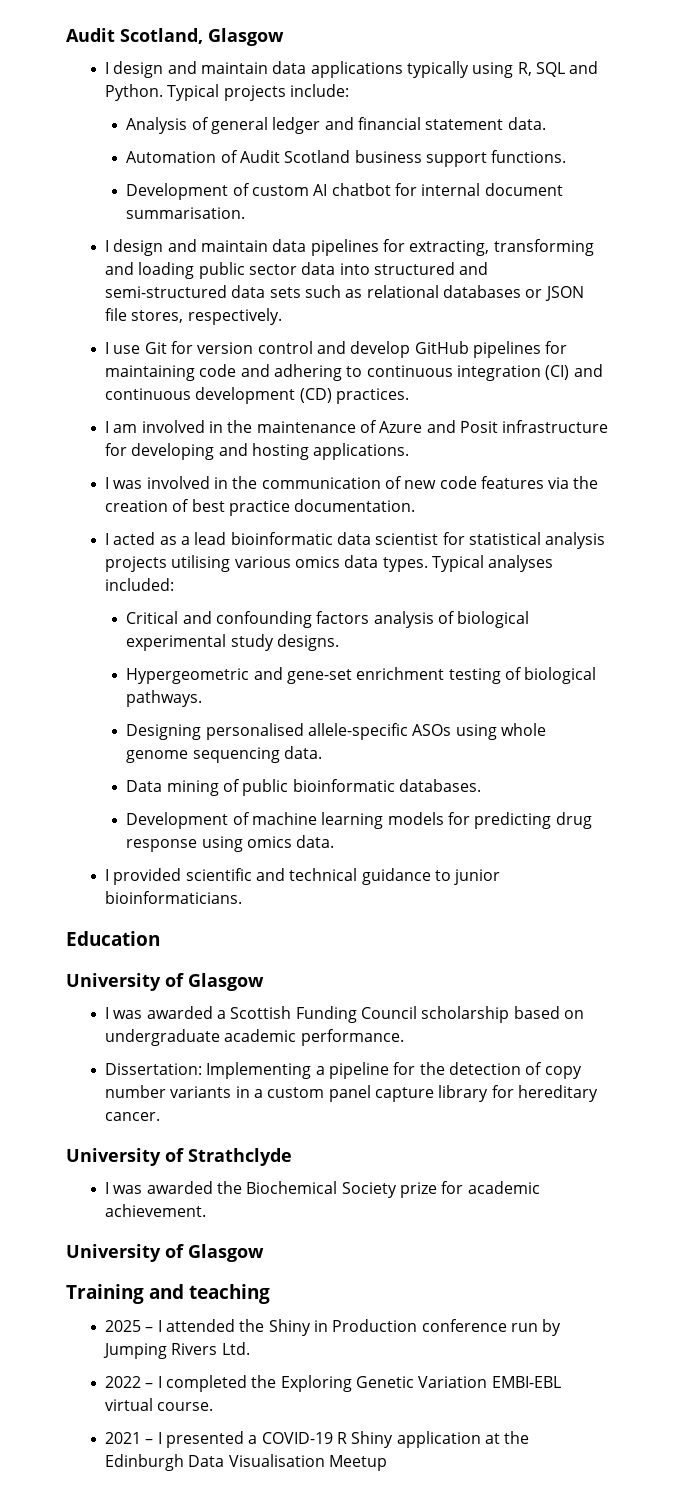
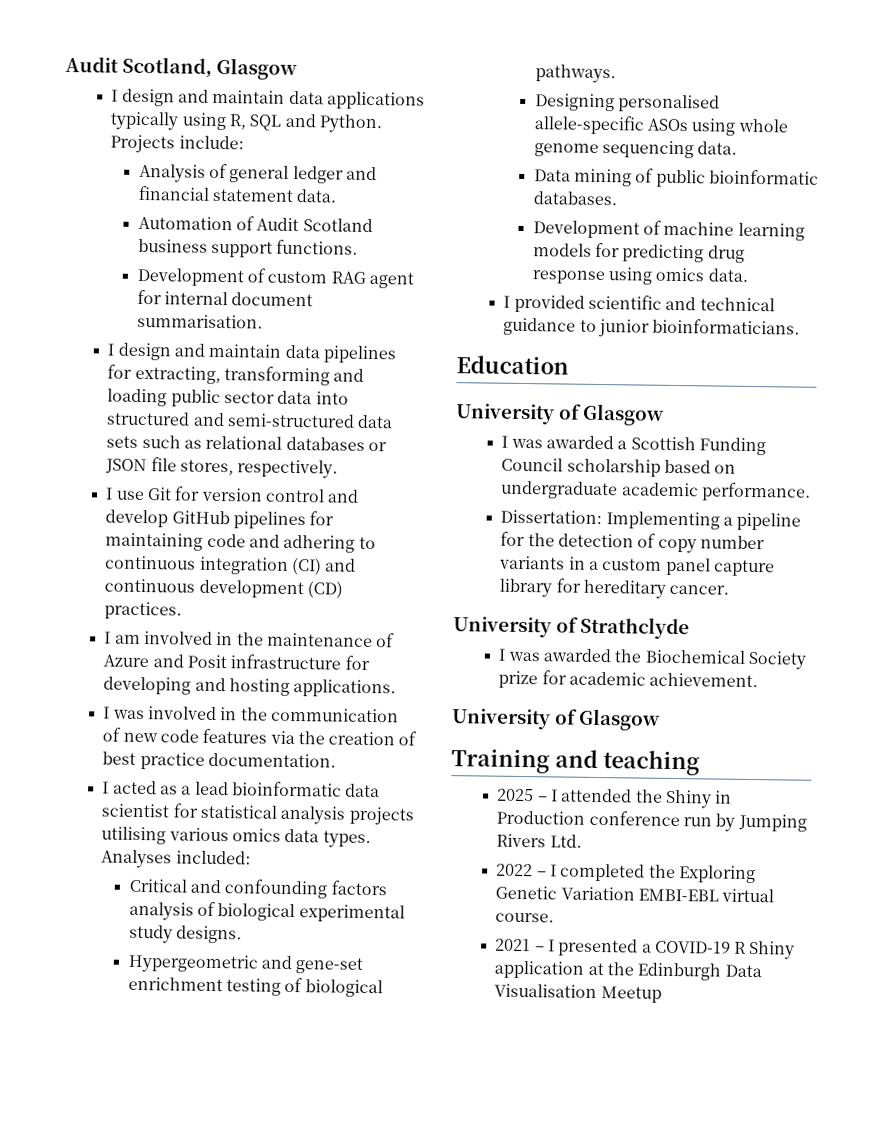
- Typical projects include:
+ Projects include:
- Development of custom AI chatbot for internal document summarisation.
+ Development of custom RAG agent for internal document summarisation.
- Typical analyses included:
+ Analyses included:

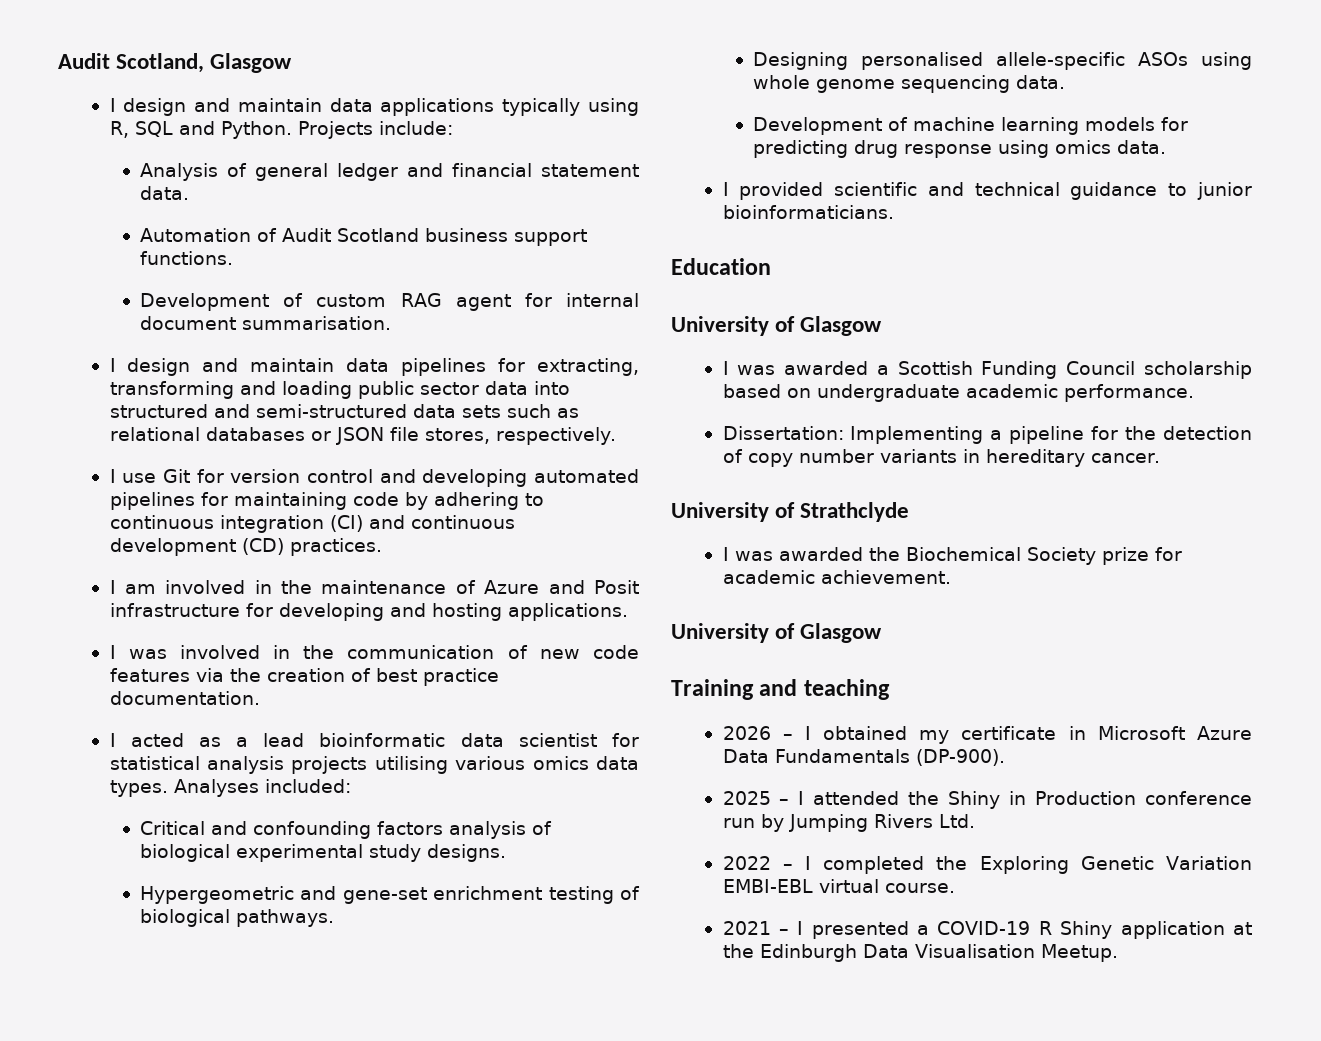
- I use Git for version control and develop GitHub pipelines for maintaining code and adhering to continuous integration (CI) and continuous development (CD) practices.
+ I use Git for version control and developing automated pipelines for maintaining code by adhering to continuous integration (CI) and continuous development (CD) practices.
- Data mining of public bioinformatic databases.
- Dissertation: Implementing a pipeline for the detection of copy number variants in a custom panel capture library for hereditary cancer.
+ Dissertation: Implementing a pipeline for the detection of copy number variants in hereditary cancer.
+ 2026 – I obtained my certificate in Microsoft Azure Data Fundamentals (DP-900).
- 2021 – I presented a COVID-19 R Shiny application at the Edinburgh Data Visualisation Meetup
+ 2021 – I presented a COVID-19 R Shiny application at the Edinburgh Data Visualisation Meetup.

